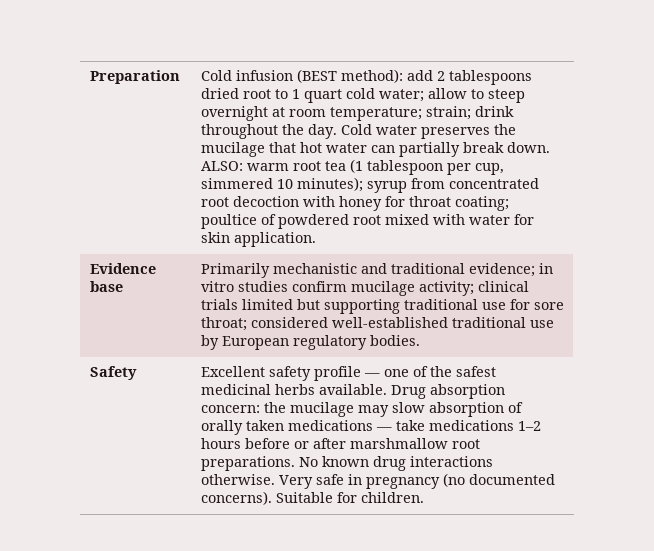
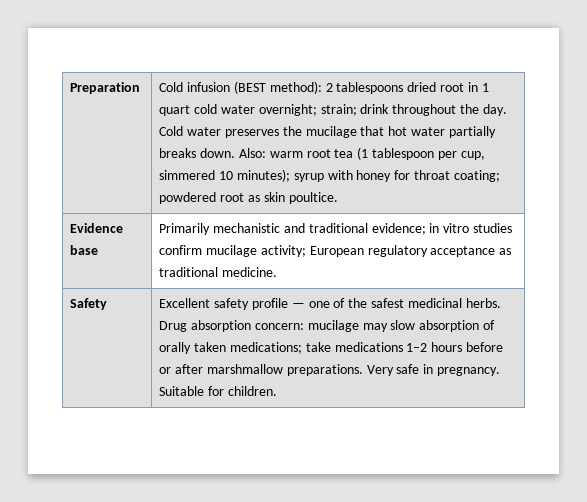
- Cold infusion (BEST method): add 2 tablespoons dried root to 1 quart cold water; allow to steep overnight at room temperature; strain; drink throughout the day.
+ Cold infusion (BEST method): 2 tablespoons dried root in 1 quart cold water overnight; strain; drink throughout the day.
- Cold water preserves the mucilage that hot water can partially break down. ALSO: warm root tea (1 tablespoon per cup, simmered 10 minutes); syrup from concentrated root decoction with honey for throat coating; poultice of powdered root mixed with water for skin application.
+ Cold water preserves the mucilage that hot water partially breaks down. Also: warm root tea (1 tablespoon per cup, simmered 10 minutes); syrup with honey for throat coating; powdered root as skin poultice.
- Evidence base | Primarily mechanistic and traditional evidence; in vitro studies confirm mucilage activity; clinical trials limited but supporting traditional use for sore throat; considered well-established traditional use by European regulatory bodies.
+ Evidence base | Primarily mechanistic and traditional evidence; in vitro studies confirm mucilage activity; European regulatory acceptance as traditional medicine.
- Excellent safety profile — one of the safest medicinal herbs available.
+ Excellent safety profile — one of the safest medicinal herbs.
- Drug absorption concern: the mucilage may slow absorption of orally taken medications — take medications 1–2 hours before or after marshmallow root preparations. No known drug interactions otherwise. Very safe in pregnancy (no documented concerns).
+ Drug absorption concern: mucilage may slow absorption of orally taken medications; take medications 1–2 hours before or after marshmallow preparations. Very safe in pregnancy.

